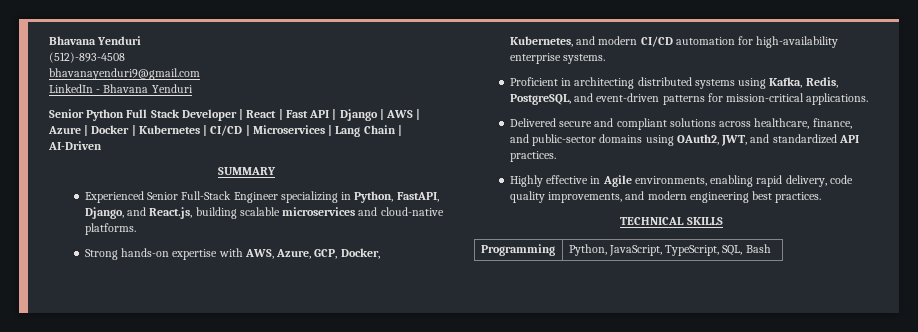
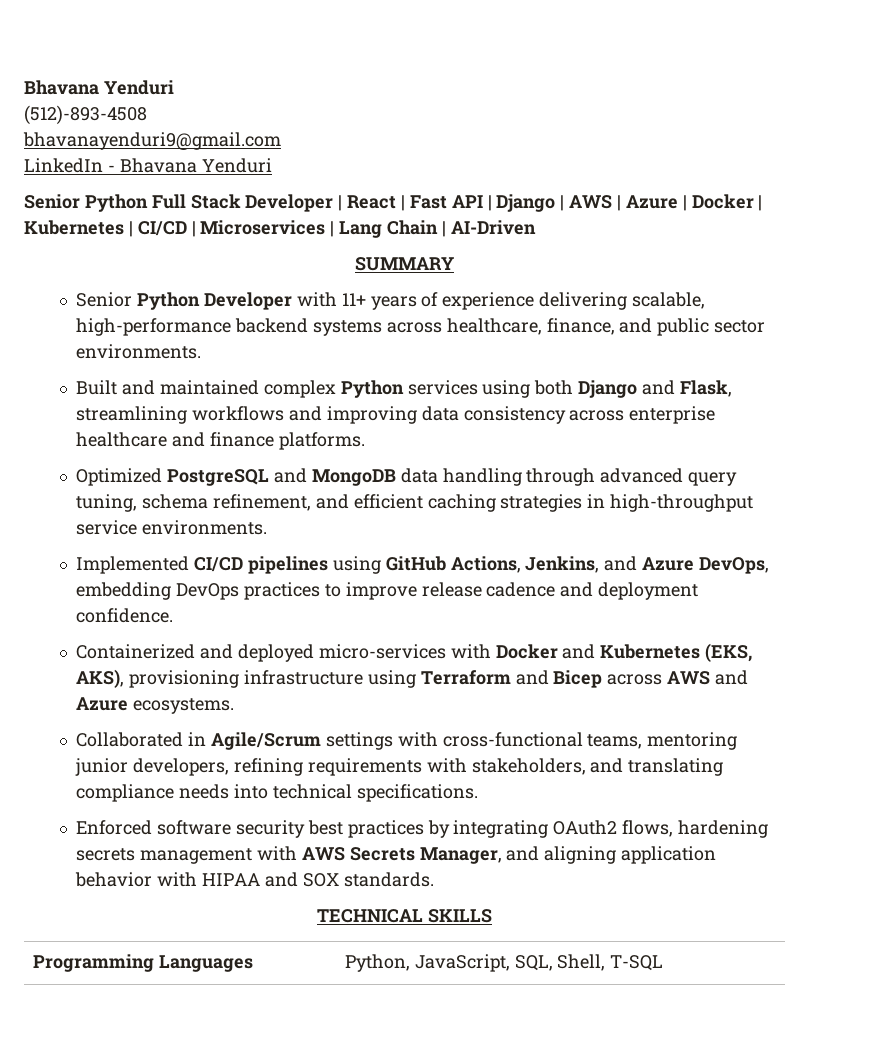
- Experienced Senior Full-Stack Engineer specializing in Python, FastAPI, Django, and React.js, building scalable microservices and cloud-native platforms.
- Strong hands-on expertise with AWS, Azure, GCP, Docker, Kubernetes, and modern CI/CD automation for high-availability enterprise systems.
- Proficient in architecting distributed systems using Kafka, Redis, PostgreSQL, and event-driven patterns for mission-critical applications.
- Delivered secure and compliant solutions across healthcare, finance, and public-sector domains using OAuth2, JWT, and standardized API practices.
- Highly effective in Agile environments, enabling rapid delivery, code quality improvements, and modern engineering best practices.
+ Senior Python Developer with 11+ years of experience delivering scalable, high-performance backend systems across healthcare, finance, and public sector environments.
+ Built and maintained complex Python services using both Django and Flask, streamlining workflows and improving data consistency across enterprise healthcare and finance platforms.
+ Optimized PostgreSQL and MongoDB data handling through advanced query tuning, schema refinement, and efficient caching strategies in high-throughput service environments.
+ Implemented CI/CD pipelines using GitHub Actions, Jenkins, and Azure DevOps, embedding DevOps practices to improve release cadence and deployment confidence.
+ Containerized and deployed micro-services with Docker and Kubernetes (EKS, AKS), provisioning infrastructure using Terraform and Bicep across AWS and Azure ecosystems.
+ Collaborated in Agile/Scrum settings with cross-functional teams, mentoring junior developers, refining requirements with stakeholders, and translating compliance needs into technical specifications.
+ Enforced software security best practices by integrating OAuth2 flows, hardening secrets management with AWS Secrets Manager, and aligning application behavior with HIPAA and SOX standards.
- Programming | Python, JavaScript, TypeScript, SQL, Bash
+ Programming Languages | Python, JavaScript, SQL, Shell, T-SQL

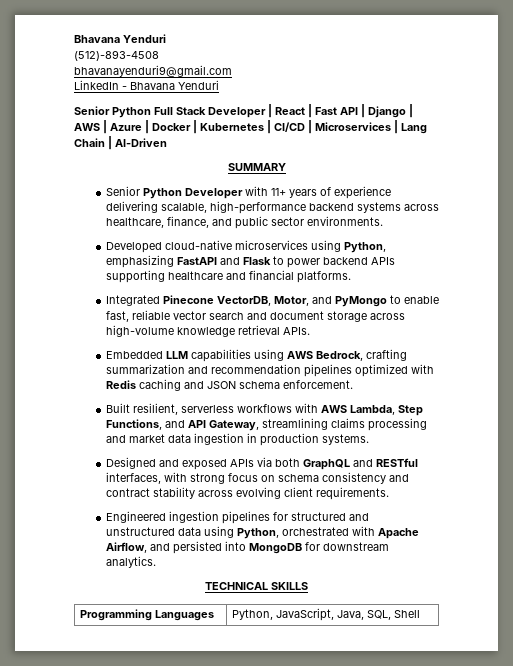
- Built and maintained complex Python services using both Django and Flask, streamlining workflows and improving data consistency across enterprise healthcare and finance platforms.
+ Developed cloud-native microservices using Python, emphasizing FastAPI and Flask to power backend APIs supporting healthcare and financial platforms.
- Optimized PostgreSQL and MongoDB data handling through advanced query tuning, schema refinement, and efficient caching strategies in high-throughput service environments.
- Implemented CI/CD pipelines using GitHub Actions, Jenkins, and Azure DevOps, embedding DevOps practices to improve release cadence and deployment confidence.
- Containerized and deployed micro-services with Docker and Kubernetes (EKS, AKS), provisioning infrastructure using Terraform and Bicep across AWS and Azure ecosystems.
- Collaborated in Agile/Scrum settings with cross-functional teams, mentoring junior developers, refining requirements with stakeholders, and translating compliance needs into technical specifications.
- Enforced software security best practices by integrating OAuth2 flows, hardening secrets management with AWS Secrets Manager, and aligning application behavior with HIPAA and SOX standards.
+ Integrated Pinecone VectorDB, Motor, and PyMongo to enable fast, reliable vector search and document storage across high-volume knowledge retrieval APIs.
+ Embedded LLM capabilities using AWS Bedrock, crafting summarization and recommendation pipelines optimized with Redis caching and JSON schema enforcement.
+ Built resilient, serverless workflows with AWS Lambda, Step Functions, and API Gateway, streamlining claims processing and market data ingestion in production systems.
+ Designed and exposed APIs via both GraphQL and RESTful interfaces, with strong focus on schema consistency and contract stability across evolving client requirements.
+ Engineered ingestion pipelines for structured and unstructured data using Python, orchestrated with Apache Airflow, and persisted into MongoDB for downstream analytics.
- Programming Languages | Python, JavaScript, SQL, Shell, T-SQL
+ Programming Languages | Python, JavaScript, Java, SQL, Shell

